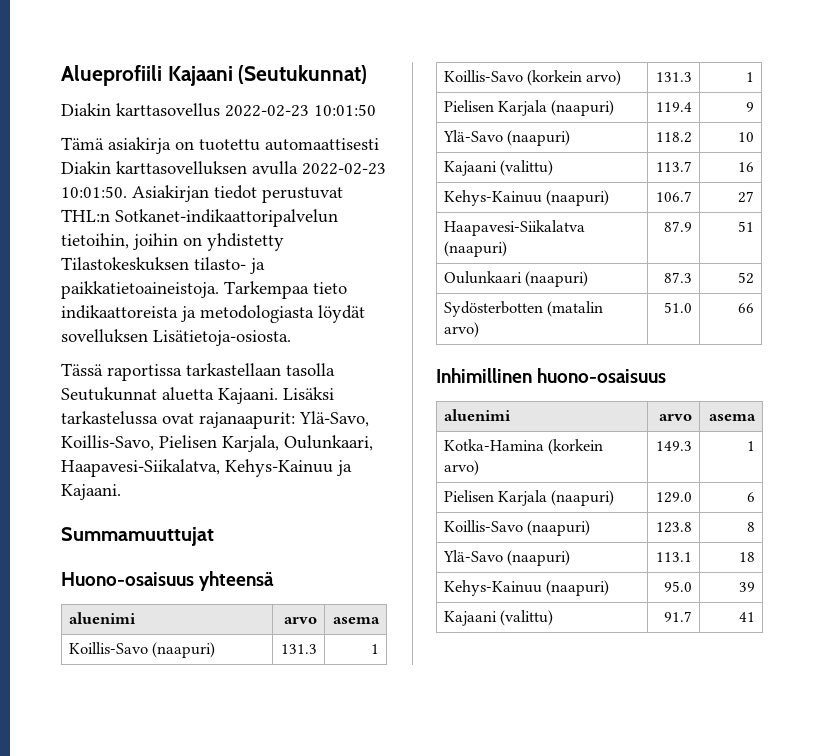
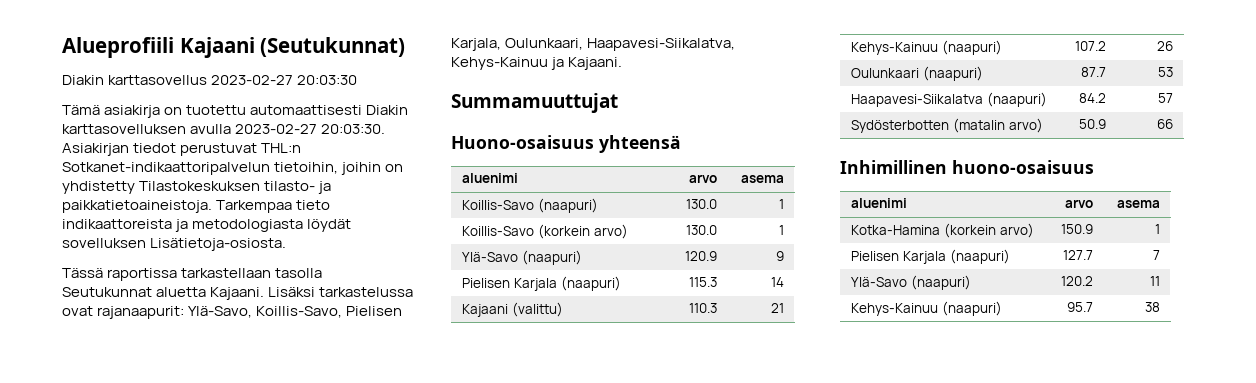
- Diakin karttasovellus 2022-02-23 10:01:50
+ Diakin karttasovellus 2023-02-27 20:03:30
- Tämä asiakirja on tuotettu automaattisesti Diakin karttasovelluksen avulla 2022-02-23 10:01:50.
+ Tämä asiakirja on tuotettu automaattisesti Diakin karttasovelluksen avulla 2023-02-27 20:03:30.
- Koillis-Savo (naapuri) | 131.3 | 1
+ Koillis-Savo (naapuri) | 130.0 | 1
- Koillis-Savo (korkein arvo) | 131.3 | 1
- Pielisen Karjala (naapuri) | 119.4 | 9
- Ylä-Savo (naapuri) | 118.2 | 10
- Kajaani (valittu) | 113.7 | 16
- Kehys-Kainuu (naapuri) | 106.7 | 27
- Haapavesi-Siikalatva (naapuri) | 87.9 | 51
- Oulunkaari (naapuri) | 87.3 | 52
+ Koillis-Savo (korkein arvo) | 130.0 | 1
+ Ylä-Savo (naapuri) | 120.9 | 9
+ Pielisen Karjala (naapuri) | 115.3 | 14
+ Kajaani (valittu) | 110.3 | 21
+ Kehys-Kainuu (naapuri) | 107.2 | 26
+ Oulunkaari (naapuri) | 87.7 | 53
+ Haapavesi-Siikalatva (naapuri) | 84.2 | 57
- Sydösterbotten (matalin arvo) | 51.0 | 66
+ Sydösterbotten (matalin arvo) | 50.9 | 66
- Kotka-Hamina (korkein arvo) | 149.3 | 1
- Pielisen Karjala (naapuri) | 129.0 | 6
- Koillis-Savo (naapuri) | 123.8 | 8
- Ylä-Savo (naapuri) | 113.1 | 18
- Kehys-Kainuu (naapuri) | 95.0 | 39
- Kajaani (valittu) | 91.7 | 41
+ Kotka-Hamina (korkein arvo) | 150.9 | 1
+ Pielisen Karjala (naapuri) | 127.7 | 7
+ Ylä-Savo (naapuri) | 120.2 | 11
+ Kehys-Kainuu (naapuri) | 95.7 | 38

